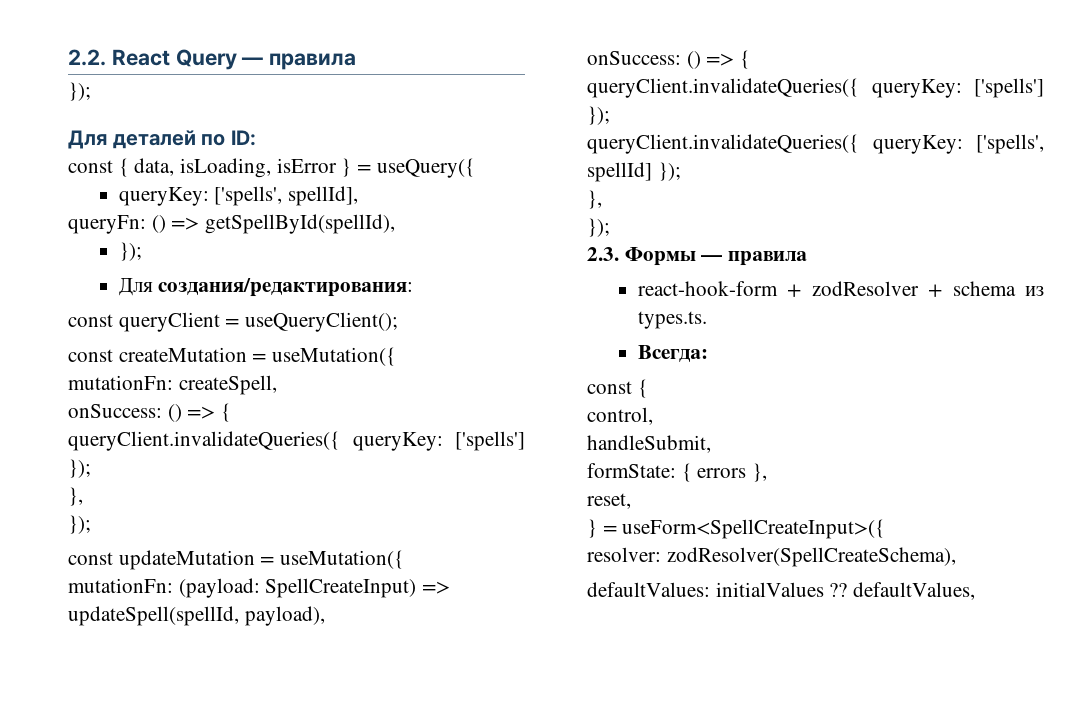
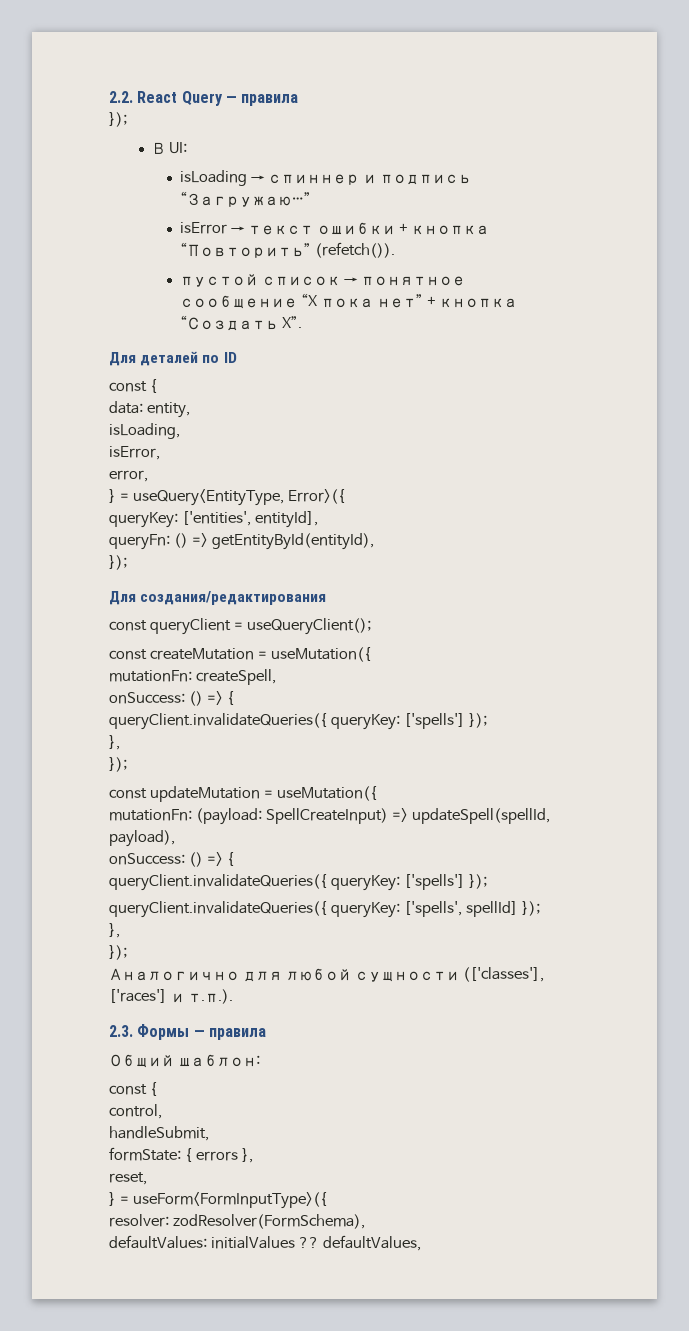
+ В UI:
+ isLoading → спиннер и подпись “Загружаю…”
+ isError → текст ошибки + кнопка “Повторить” (refetch()).
+ пустой список → понятное сообщение “X пока нет” + кнопка “Создать X”.
- Для деталей по ID:
- const { data, isLoading, isError } = useQuery({
- queryKey: ['spells', spellId],
+ Для деталей по ID
+ const {
+ data: entity,
+ isLoading,
+ isError,
+ error,
+ } = useQuery<EntityType, Error>({
+ queryKey: ['entities', entityId],
- queryFn: () => getSpellById(spellId),
+ queryFn: () => getEntityById(entityId),
  });
- Для создания/редактирования:
+ Для создания/редактирования
+ Аналогично для любой сущности (['classes'], ['races'] и т.п.).
  2.3. Формы — правила
- react-hook-form + zodResolver + schema из types.ts.
- Всегда:
+ Общий шаблон:
- } = useForm<SpellCreateInput>({
+ } = useForm<FormInputType>({
- resolver: zodResolver(SpellCreateSchema),
+ resolver: zodResolver(FormSchema),

